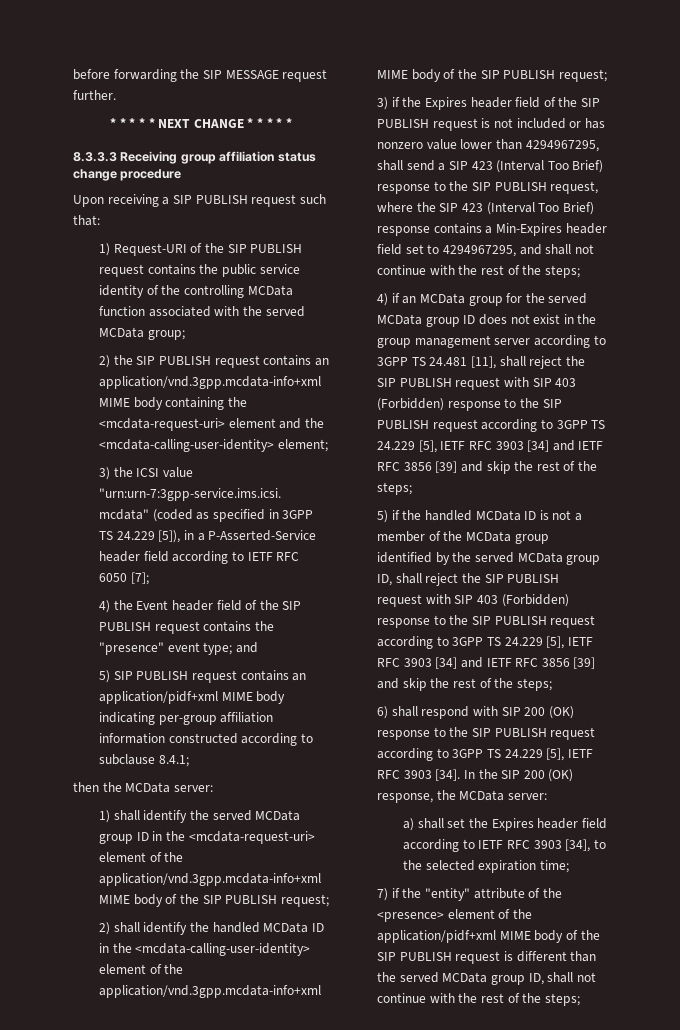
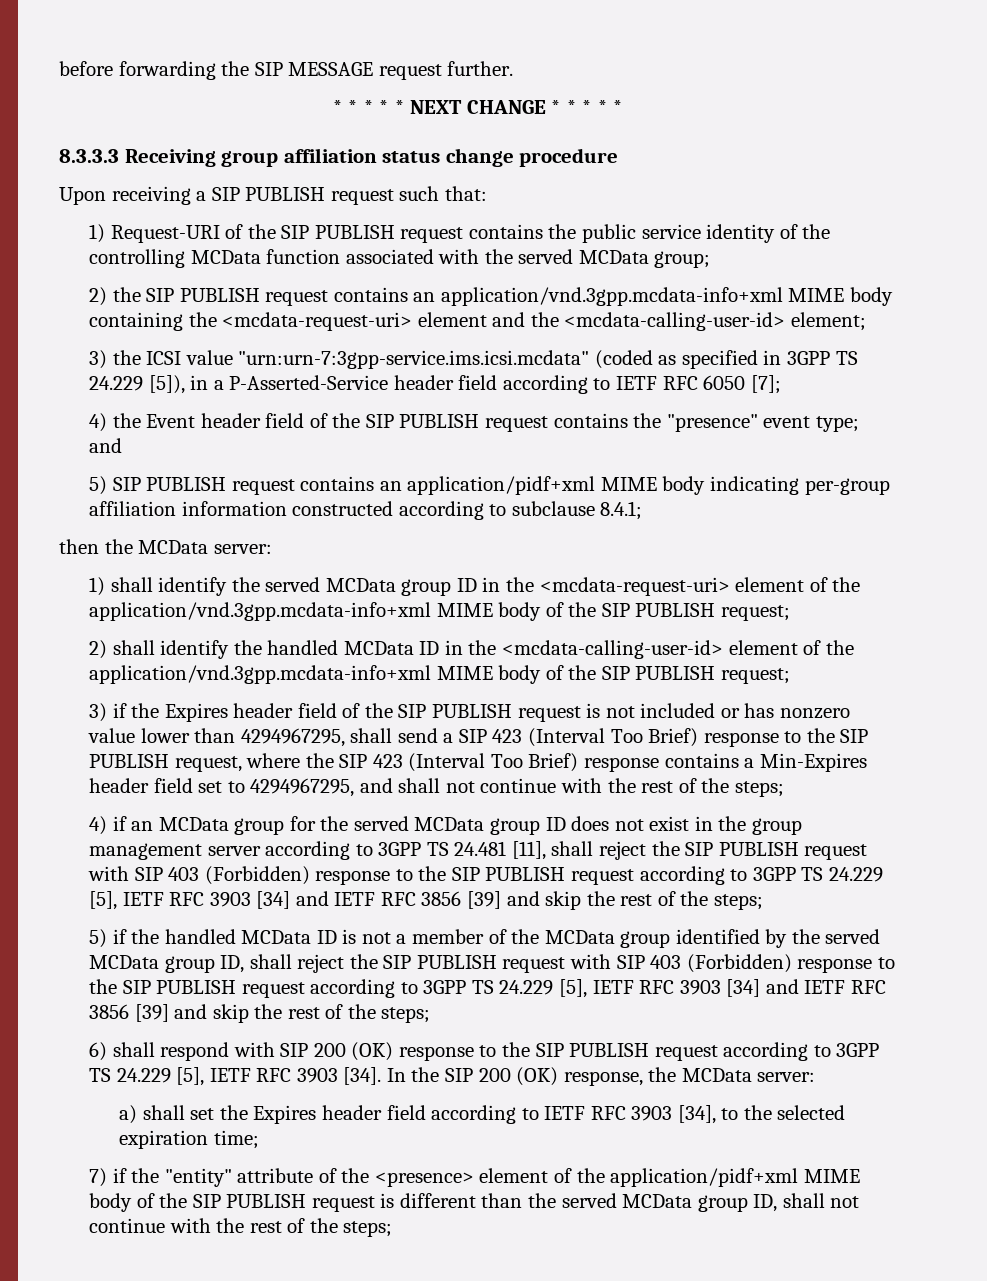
- 2) the SIP PUBLISH request contains an application/vnd.3gpp.mcdata-info+xml MIME body containing the <mcdata-request-uri> element and the <mcdata-calling-user-identity> element;
+ 2) the SIP PUBLISH request contains an application/vnd.3gpp.mcdata-info+xml MIME body containing the <mcdata-request-uri> element and the <mcdata-calling-user-id> element;
- 2) shall identify the handled MCData ID in the <mcdata-calling-user-identity> element of the application/vnd.3gpp.mcdata-info+xml MIME body of the SIP PUBLISH request;
+ 2) shall identify the handled MCData ID in the <mcdata-calling-user-id> element of the application/vnd.3gpp.mcdata-info+xml MIME body of the SIP PUBLISH request;

